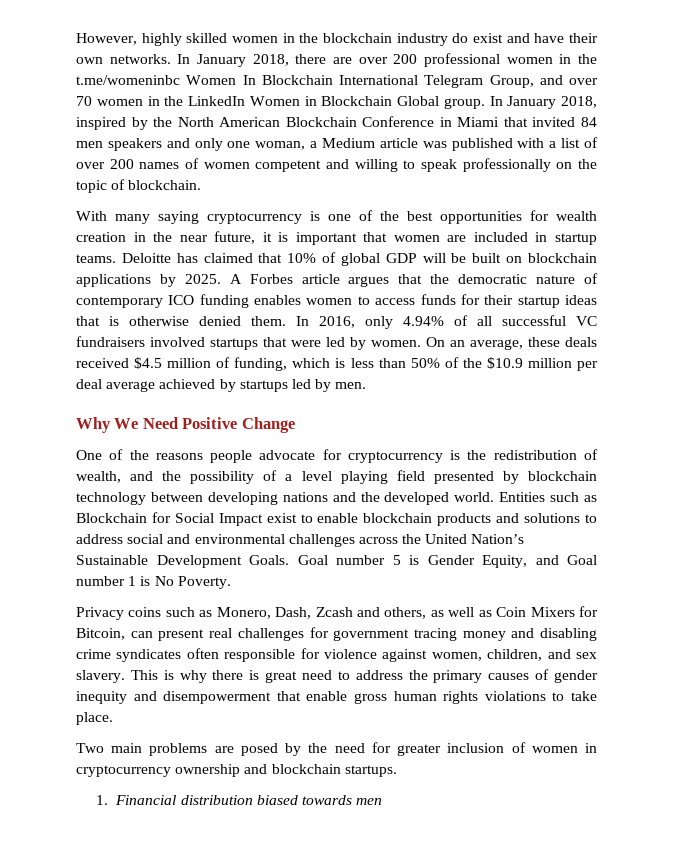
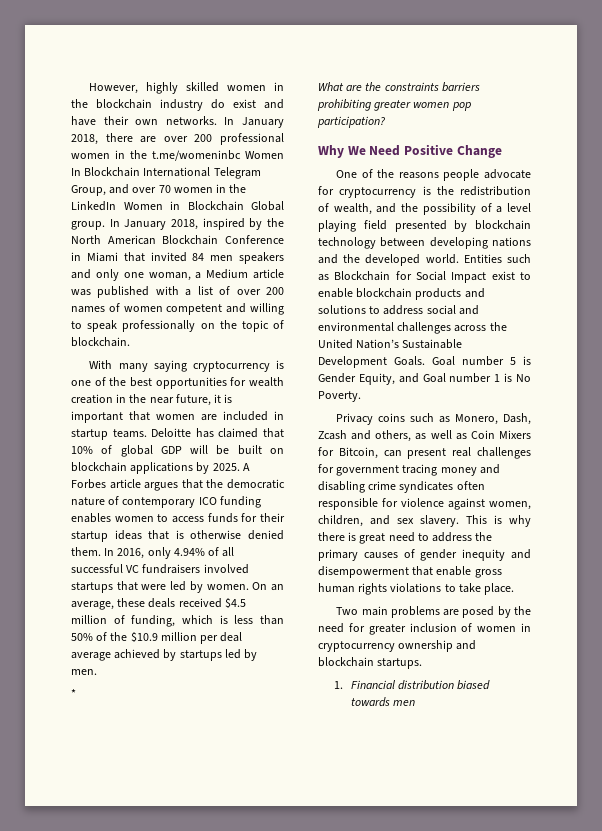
+ *
+ What are the constraints barriers prohibiting greater women pop participation?

